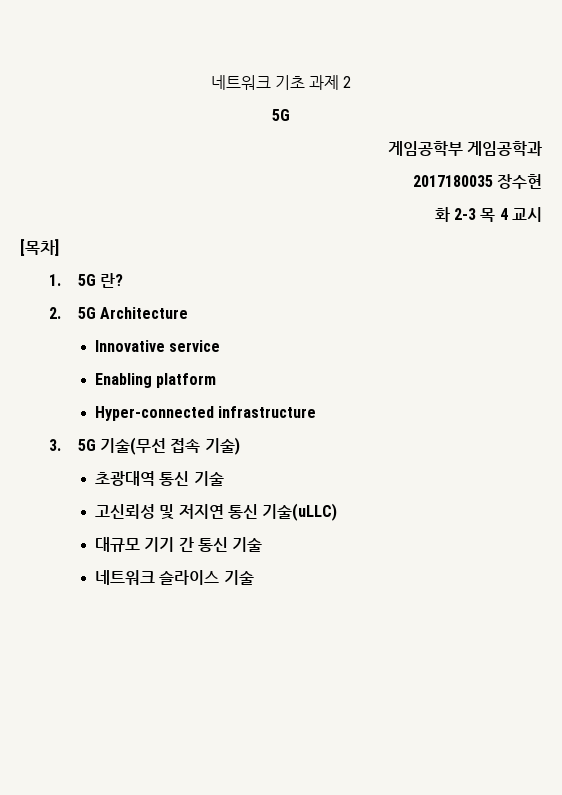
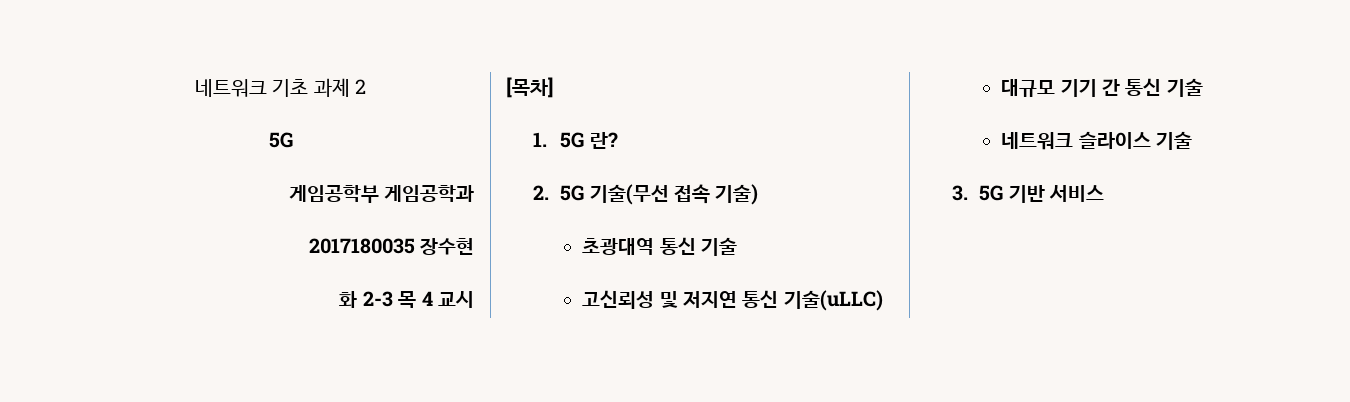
- 2. 5G Architecture
- Innovative service
- Enabling platform
- Hyper-connected infrastructure
- 3. 5G 기술(무선 접속 기술)
+ 2. 5G 기술(무선 접속 기술)
+ 3. 5G 기반 서비스

